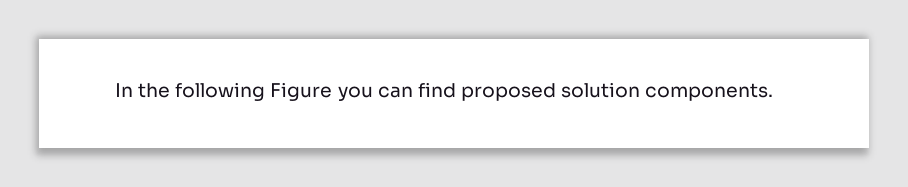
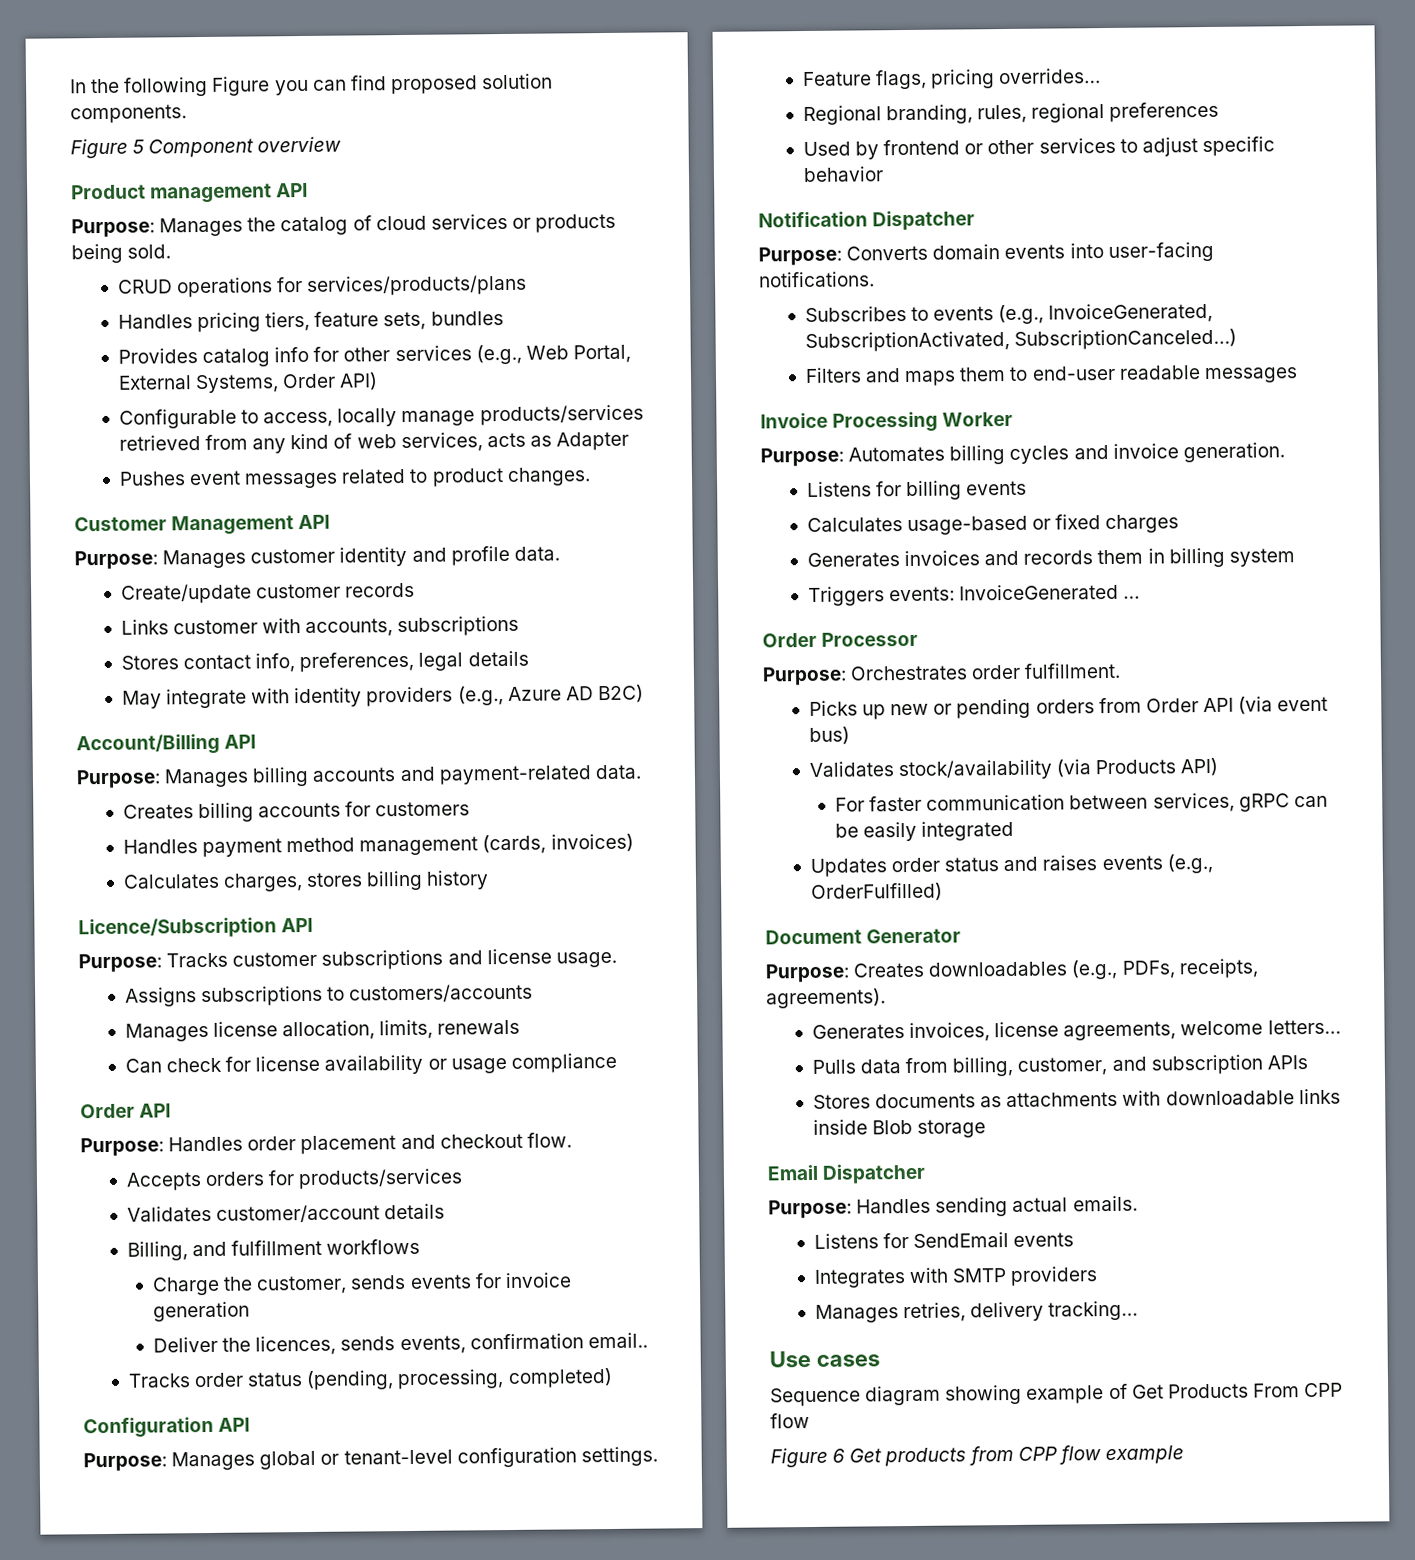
+ Figure 5 Component overview
+ Product management API
+ Purpose: Manages the catalog of cloud services or products being sold.
+ CRUD operations for services/products/plans
+ Handles pricing tiers, feature sets, bundles
+ Provides catalog info for other services (e.g., Web Portal, External Systems, Order API)
+ Configurable to access, locally manage products/services retrieved from any kind of web services, acts as Adapter
+ Pushes event messages related to product changes.
+ Customer Management API
+ Purpose: Manages customer identity and profile data.
+ Create/update customer records
+ Links customer with accounts, subscriptions
+ Stores contact info, preferences, legal details
+ May integrate with identity providers (e.g., Azure AD B2C)
+ Account/Billing API
+ Purpose: Manages billing accounts and payment-related data.
+ Creates billing accounts for customers
+ Handles payment method management (cards, invoices)
+ Calculates charges, stores billing history
+ Licence/Subscription API
+ Purpose: Tracks customer subscriptions and license usage.
+ Assigns subscriptions to customers/accounts
+ Manages license allocation, limits, renewals
+ Can check for license availability or usage compliance
+ Order API
+ Purpose: Handles order placement and checkout flow.
+ Accepts orders for products/services
+ Validates customer/account details
+ Billing, and fulfillment workflows
+ Charge the customer, sends events for invoice generation
+ Deliver the licences, sends events, confirmation email..
+ Tracks order status (pending, processing, completed)
+ Configuration API
+ Purpose: Manages global or tenant-level configuration settings.
+ Feature flags, pricing overrides…
+ Regional branding, rules, regional preferences
+ Used by frontend or other services to adjust specific behavior
+ Notification Dispatcher
+ Purpose: Converts domain events into user-facing notifications.
+ Subscribes to events (e.g., InvoiceGenerated, SubscriptionActivated, SubscriptionCanceled…)
+ Filters and maps them to end-user readable messages
+ Invoice Processing Worker
+ Purpose: Automates billing cycles and invoice generation.
+ Listens for billing events
+ Calculates usage-based or fixed charges
+ Generates invoices and records them in billing system
+ Triggers events: InvoiceGenerated …
+ Order Processor
+ Purpose: Orchestrates order fulfillment.
+ Picks up new or pending orders from Order API (via event bus)
+ Validates stock/availability (via Products API)
+ For faster communication between services, gRPC can be easily integrated
+ Updates order status and raises events (e.g., OrderFulfilled)
+ Document Generator
+ Purpose: Creates downloadables (e.g., PDFs, receipts, agreements).
+ Generates invoices, license agreements, welcome letters…
+ Pulls data from billing, customer, and subscription APIs
+ Stores documents as attachments with downloadable links inside Blob storage
+ Email Dispatcher
+ Purpose: Handles sending actual emails.
+ Listens for SendEmail events
+ Integrates with SMTP providers
+ Manages retries, delivery tracking…
+ Use cases
+ Sequence diagram showing example of Get Products From CPP flow
+ Figure 6 Get products from CPP flow example

